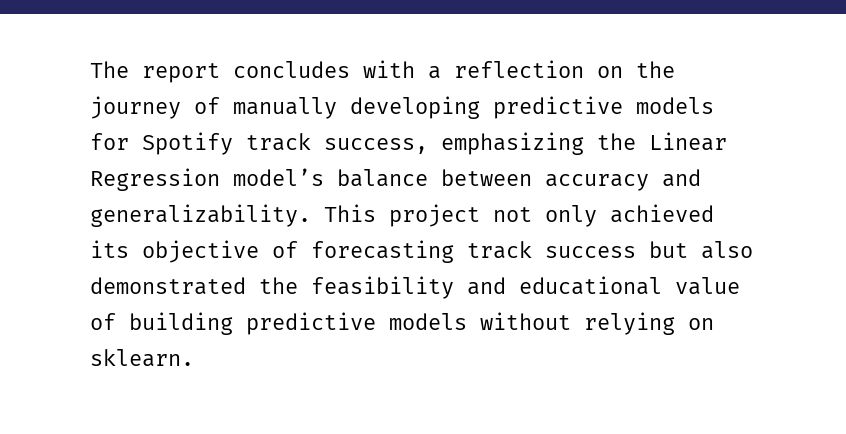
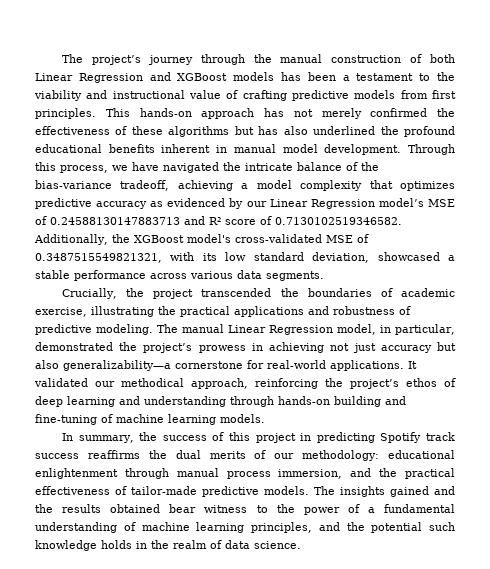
- The report concludes with a reflection on the journey of manually developing predictive models for Spotify track success, emphasizing the Linear Regression model’s balance between accuracy and generalizability. This project not only achieved its objective of forecasting track success but also demonstrated the feasibility and educational value of building predictive models without relying on sklearn.
+ The project’s journey through the manual construction of both Linear Regression and XGBoost models has been a testament to the viability and instructional value of crafting predictive models from first principles. This hands-on approach has not merely confirmed the effectiveness of these algorithms but has also underlined the profound educational benefits inherent in manual model development. Through this process, we have navigated the intricate balance of the bias-variance tradeoff, achieving a model complexity that optimizes predictive accuracy as evidenced by our Linear Regression model’s MSE of 0.24588130147883713 and R² score of 0.7130102519346582. Additionally, the XGBoost model's cross-validated MSE of 0.3487515549821321, with its low standard deviation, showcased a stable performance across various data segments.
+ Crucially, the project transcended the boundaries of academic exercise, illustrating the practical applications and robustness of predictive modeling. The manual Linear Regression model, in particular, demonstrated the project’s prowess in achieving not just accuracy but also generalizability—a cornerstone for real-world applications. It validated our methodical approach, reinforcing the project’s ethos of deep learning and understanding through hands-on building and fine-tuning of machine learning models.
+ In summary, the success of this project in predicting Spotify track success reaffirms the dual merits of our methodology: educational enlightenment through manual process immersion, and the practical effectiveness of tailor-made predictive models. The insights gained and the results obtained bear witness to the power of a fundamental understanding of machine learning principles, and the potential such knowledge holds in the realm of data science.

